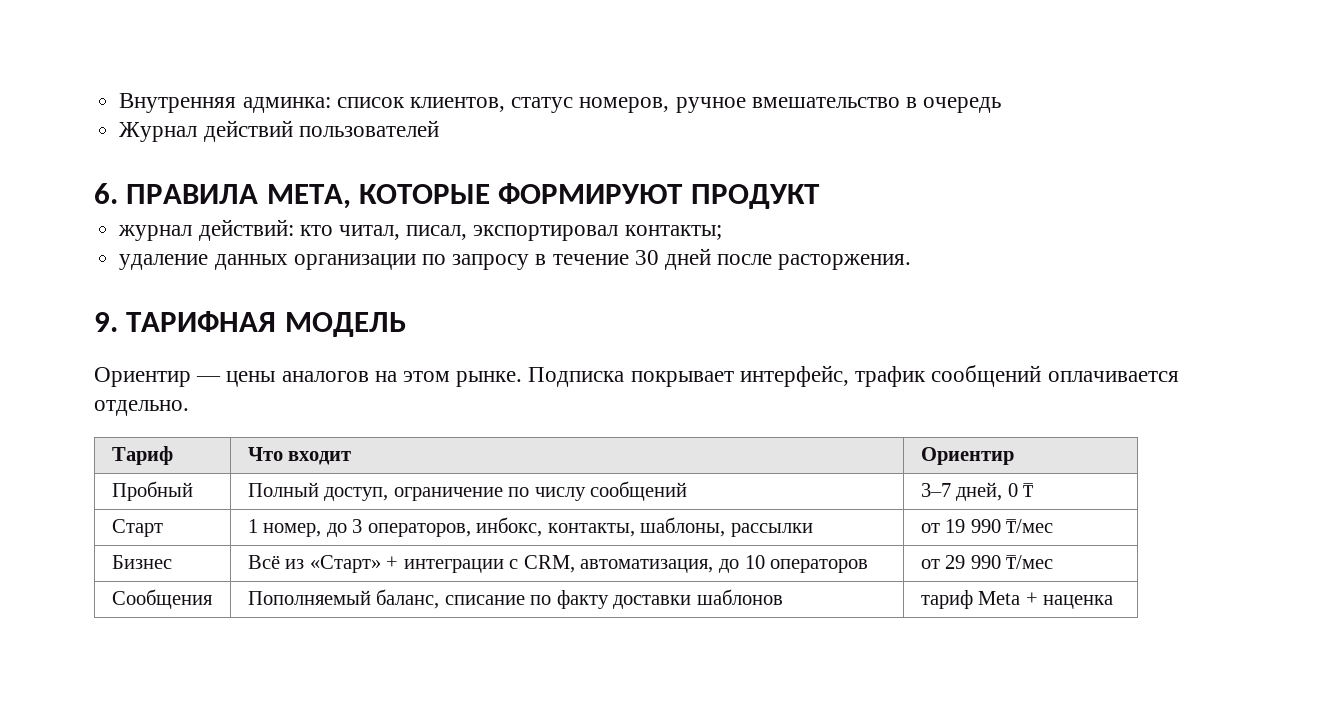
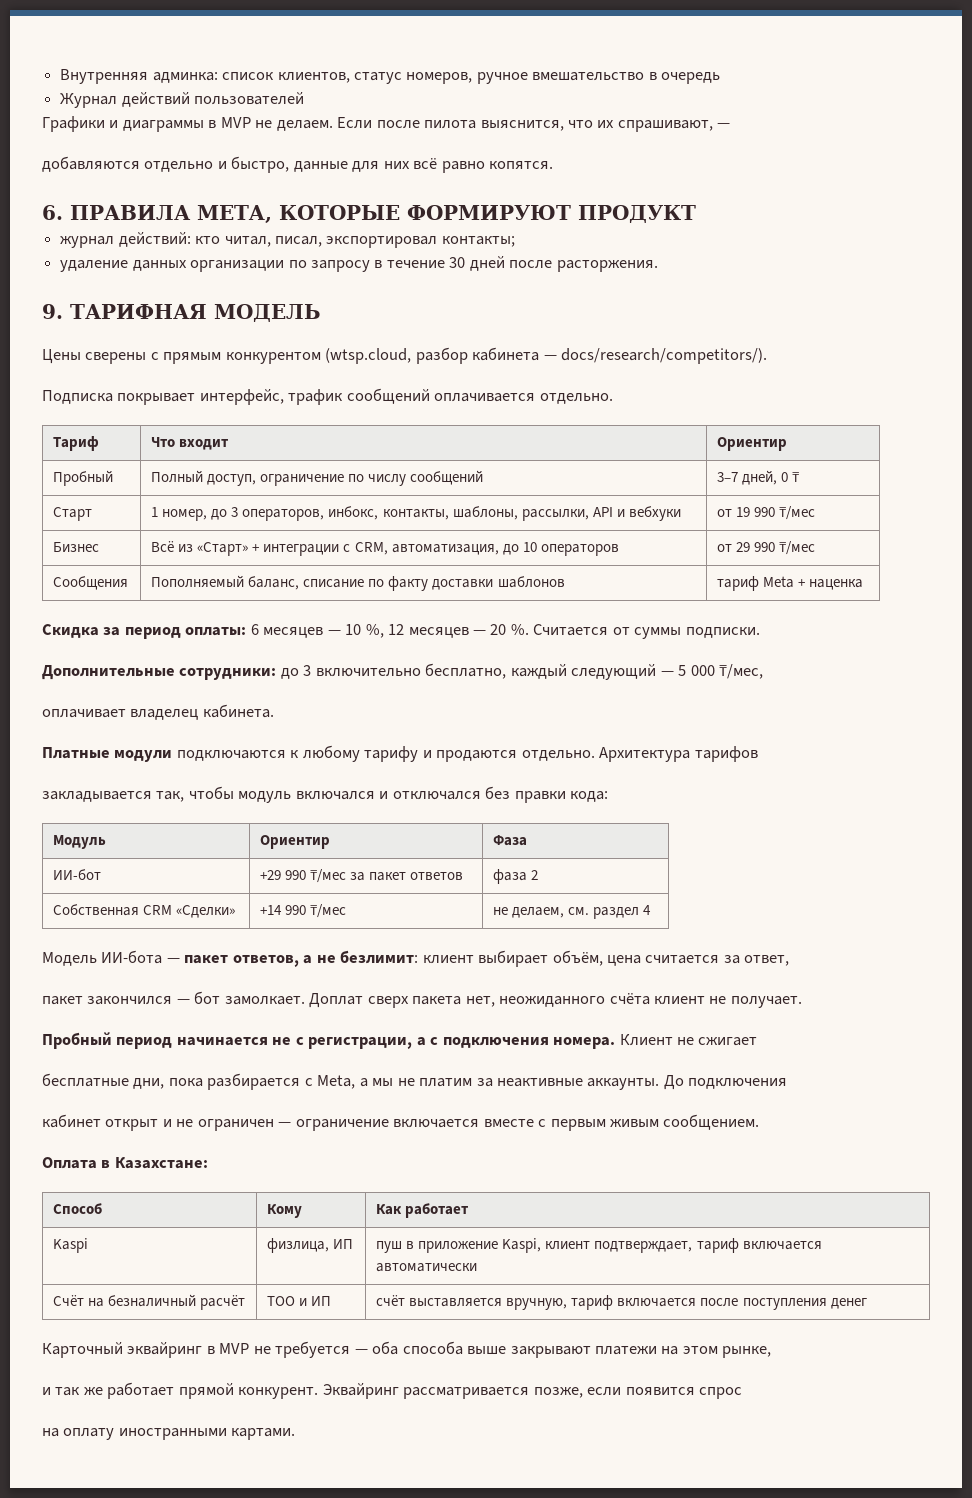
+ Графики и диаграммы в MVP не делаем. Если после пилота выяснится, что их спрашивают, —
+ добавляются отдельно и быстро, данные для них всё равно копятся.
- Ориентир — цены аналогов на этом рынке. Подписка покрывает интерфейс, трафик сообщений оплачивается отдельно.
+ Цены сверены с прямым конкурентом (wtsp.cloud, разбор кабинета — docs/research/competitors/).
+ Подписка покрывает интерфейс, трафик сообщений оплачивается отдельно.
- Старт | 1 номер, до 3 операторов, инбокс, контакты, шаблоны, рассылки | от 19 990 ₸/мес
+ Старт | 1 номер, до 3 операторов, инбокс, контакты, шаблоны, рассылки, API и вебхуки | от 19 990 ₸/мес
+ Скидка за период оплаты: 6 месяцев — 10 %, 12 месяцев — 20 %. Считается от суммы подписки.
+ Дополнительные сотрудники: до 3 включительно бесплатно, каждый следующий — 5 000 ₸/мес,
+ оплачивает владелец кабинета.
+ Платные модули подключаются к любому тарифу и продаются отдельно. Архитектура тарифов
+ закладывается так, чтобы модуль включался и отключался без правки кода:
+ Модуль | Ориентир | Фаза
+ ИИ-бот | +29 990 ₸/мес за пакет ответов | фаза 2
+ Собственная CRM «Сделки» | +14 990 ₸/мес | не делаем, см. раздел 4
+ Модель ИИ-бота — пакет ответов, а не безлимит: клиент выбирает объём, цена считается за ответ,
+ пакет закончился — бот замолкает. Доплат сверх пакета нет, неожиданного счёта клиент не получает.
+ Пробный период начинается не с регистрации, а с подключения номера. Клиент не сжигает
+ бесплатные дни, пока разбирается с Meta, а мы не платим за неактивные аккаунты. До подключения
+ кабинет открыт и не ограничен — ограничение включается вместе с первым живым сообщением.
+ Оплата в Казахстане:
+ Способ | Кому | Как работает
+ Kaspi | физлица, ИП | пуш в приложение Kaspi, клиент подтверждает, тариф включается автоматически
+ Счёт на безналичный расчёт | ТОО и ИП | счёт выставляется вручную, тариф включается после поступления денег
+ Карточный эквайринг в MVP не требуется — оба способа выше закрывают платежи на этом рынке,
+ и так же работает прямой конкурент. Эквайринг рассматривается позже, если появится спрос
+ на оплату иностранными картами.

